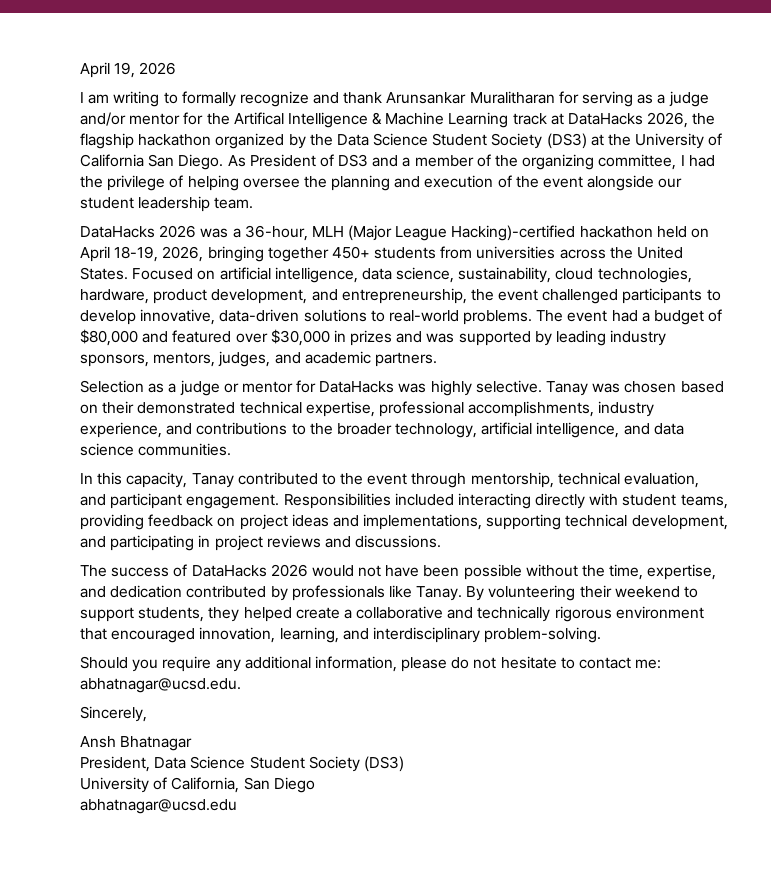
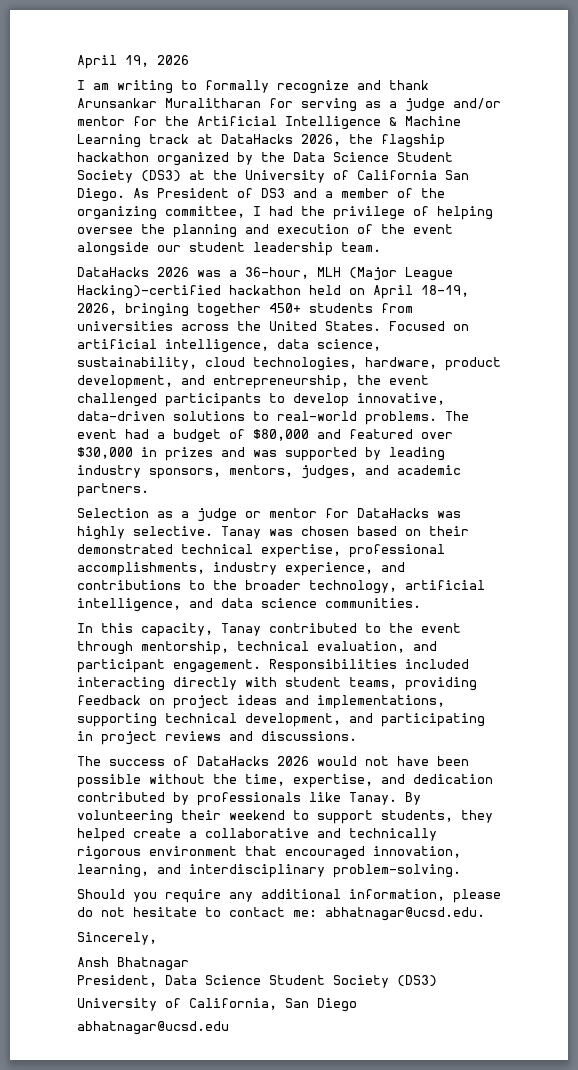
- I am writing to formally recognize and thank Arunsankar Muralitharan for serving as a judge and/or mentor for the Artifical Intelligence & Machine Learning track at DataHacks 2026, the flagship hackathon organized by the Data Science Student Society (DS3) at the University of California San Diego.
+ I am writing to formally recognize and thank Arunsankar Muralitharan for serving as a judge and/or mentor for the Artificial Intelligence & Machine Learning track at DataHacks 2026, the flagship hackathon organized by the Data Science Student Society (DS3) at the University of California San Diego.

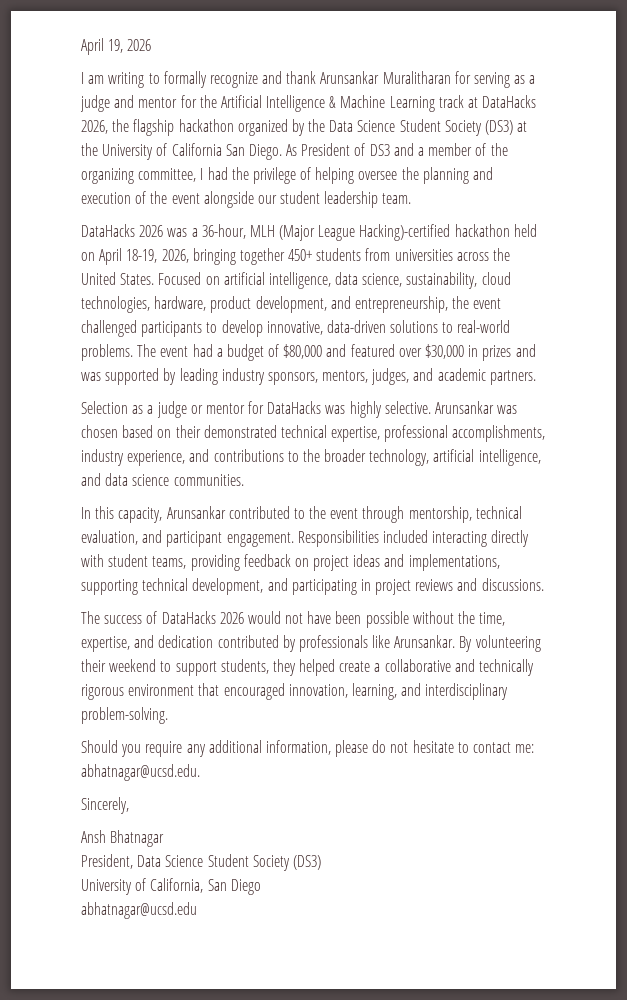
- I am writing to formally recognize and thank Arunsankar Muralitharan for serving as a judge and/or mentor for the Artificial Intelligence & Machine Learning track at DataHacks 2026, the flagship hackathon organized by the Data Science Student Society (DS3) at the University of California San Diego.
+ I am writing to formally recognize and thank Arunsankar Muralitharan for serving as a judge and mentor for the Artificial Intelligence & Machine Learning track at DataHacks 2026, the flagship hackathon organized by the Data Science Student Society (DS3) at the University of California San Diego.
- Tanay was chosen based on their demonstrated technical expertise, professional accomplishments, industry experience, and contributions to the broader technology, artificial intelligence, and data science communities.
+ Arunsankar was chosen based on their demonstrated technical expertise, professional accomplishments, industry experience, and contributions to the broader technology, artificial intelligence, and data science communities.
- In this capacity, Tanay contributed to the event through mentorship, technical evaluation, and participant engagement.
+ In this capacity, Arunsankar contributed to the event through mentorship, technical evaluation, and participant engagement.
- The success of DataHacks 2026 would not have been possible without the time, expertise, and dedication contributed by professionals like Tanay.
+ The success of DataHacks 2026 would not have been possible without the time, expertise, and dedication contributed by professionals like Arunsankar.

